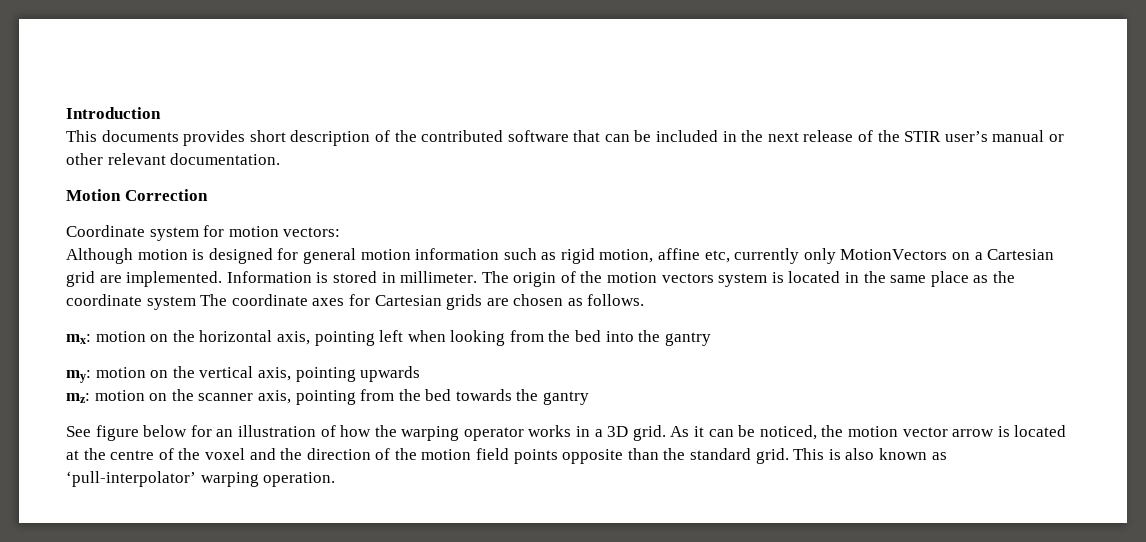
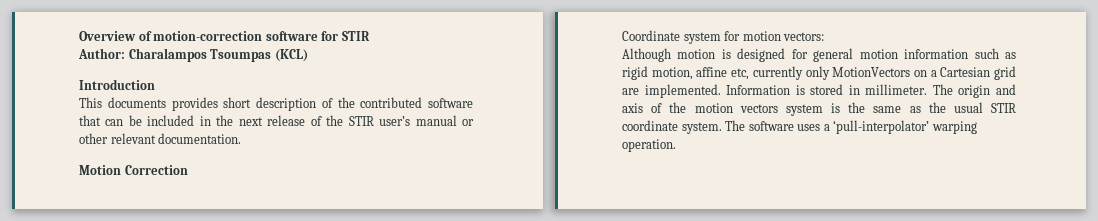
+ Overview of motion-correction software for STIR
+ Author: Charalampos Tsoumpas (KCL)
- The origin of the motion vectors system is located in the same place as the coordinate system The coordinate axes for Cartesian grids are chosen as follows.
- mx: motion on the horizontal axis, pointing left when looking from the bed into the gantry
- my: motion on the vertical axis, pointing upwards
- mz: motion on the scanner axis, pointing from the bed towards the gantry
- See figure below for an illustration of how the warping operator works in a 3D grid. As it can be noticed, the motion vector arrow is located at the centre of the voxel and the direction of the motion field points opposite than the standard grid. This is also known as ‘pull-interpolator’ warping operation.
+ The origin and axis of the motion vectors system is the same as the usual STIR coordinate system. The software uses a ‘pull-interpolator’ warping operation.

